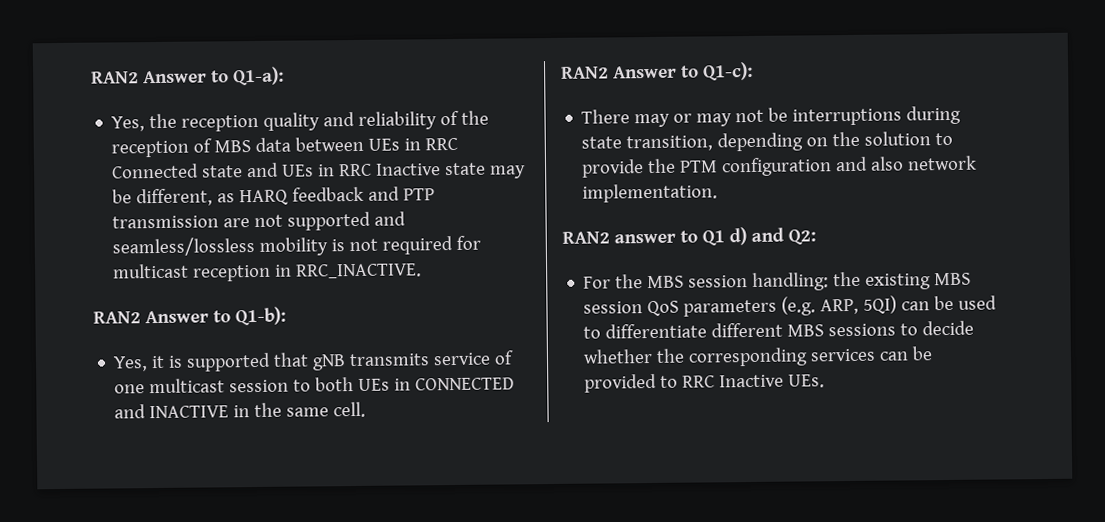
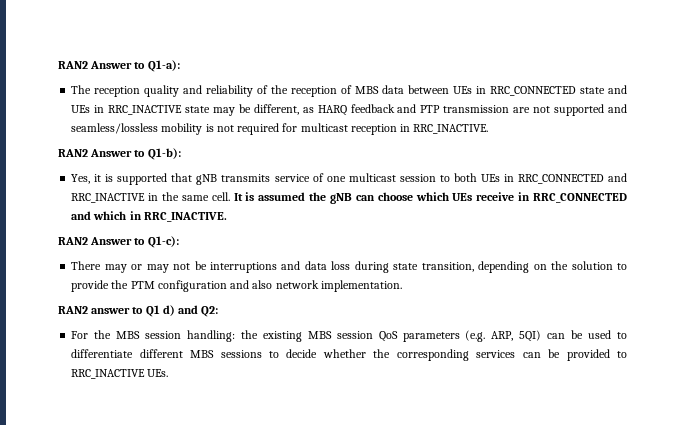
- Yes, the reception quality and reliability of the reception of MBS data between UEs in RRC Connected state and UEs in RRC Inactive state may be different, as HARQ feedback and PTP transmission are not supported and seamless/lossless mobility is not required for multicast reception in RRC_INACTIVE.
+ The reception quality and reliability of the reception of MBS data between UEs in RRC_CONNECTED state and UEs in RRC_INACTIVE state may be different, as HARQ feedback and PTP transmission are not supported and seamless/lossless mobility is not required for multicast reception in RRC_INACTIVE.
- Yes, it is supported that gNB transmits service of one multicast session to both UEs in CONNECTED and INACTIVE in the same cell.
+ Yes, it is supported that gNB transmits service of one multicast session to both UEs in RRC_CONNECTED and RRC_INACTIVE in the same cell. It is assumed the gNB can choose which UEs receive in RRC_CONNECTED and which in RRC_INACTIVE.
- There may or may not be interruptions during state transition, depending on the solution to provide the PTM configuration and also network implementation.
+ There may or may not be interruptions and data loss during state transition, depending on the solution to provide the PTM configuration and also network implementation.
- For the MBS session handling: the existing MBS session QoS parameters (e.g. ARP, 5QI) can be used to differentiate different MBS sessions to decide whether the corresponding services can be provided to RRC Inactive UEs.
+ For the MBS session handling: the existing MBS session QoS parameters (e.g. ARP, 5QI) can be used to differentiate different MBS sessions to decide whether the corresponding services can be provided to RRC_INACTIVE UEs.

